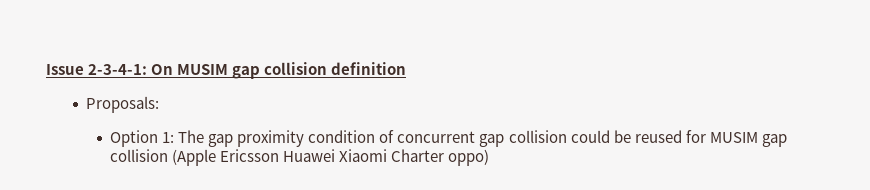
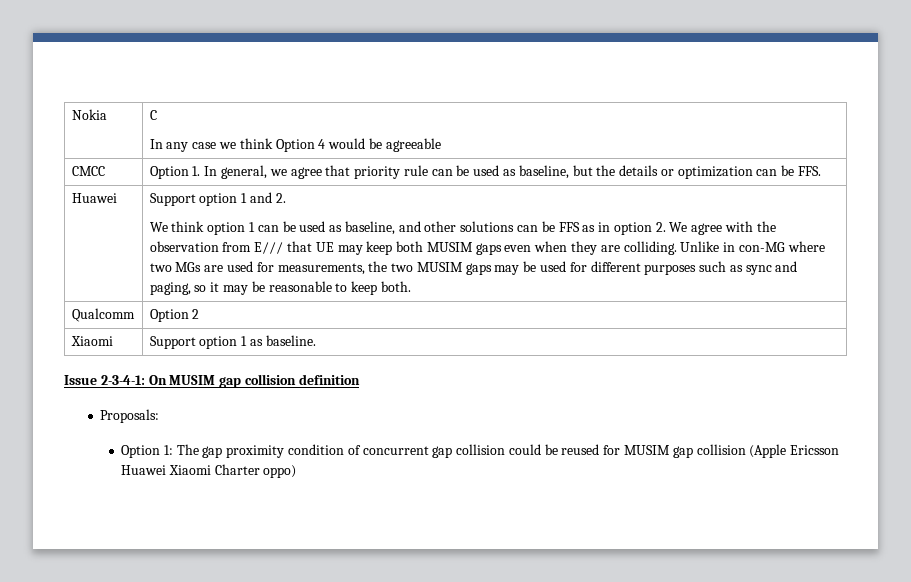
+ Nokia | C
+ In any case we think Option 4 would be agreeable
+ CMCC | Option 1. In general, we agree that priority rule can be used as baseline, but the details or optimization can be FFS.
+ Huawei | Support option 1 and 2.
+ We think option 1 can be used as baseline, and other solutions can be FFS as in option 2. We agree with the observation from E/// that UE may keep both MUSIM gaps even when they are colliding. Unlike in con-MG where two MGs are used for measurements, the two MUSIM gaps may be used for different purposes such as sync and paging, so it may be reasonable to keep both.
+ Qualcomm | Option 2
+ Xiaomi | Support option 1 as baseline.

